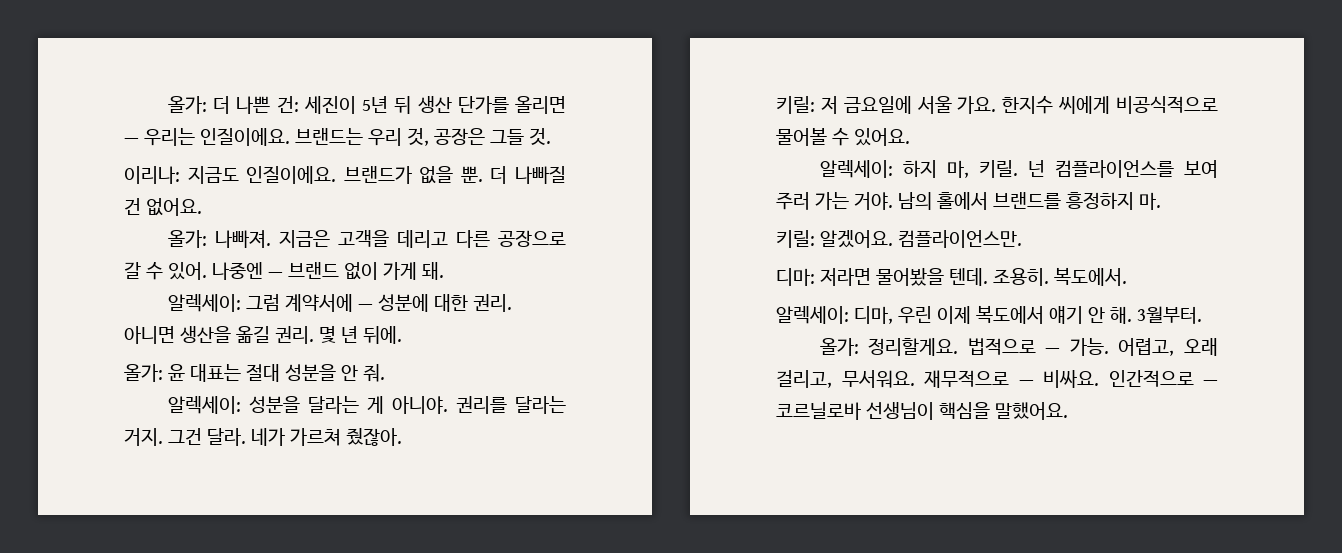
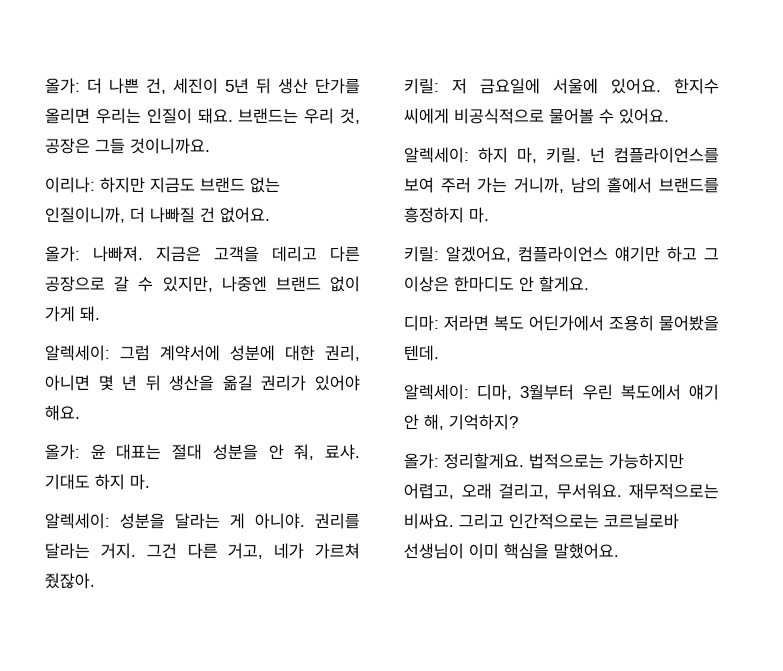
- 올가: 더 나쁜 건: 세진이 5년 뒤 생산 단가를 올리면 — 우리는 인질이에요.
+ 올가: 더 나쁜 건, 세진이 5년 뒤 생산 단가를 올리면 우리는 인질이 돼요.
- 브랜드는 우리 것, 공장은 그들 것.
+ 브랜드는 우리 것, 공장은 그들 것이니까요.
- 이리나: 지금도 인질이에요. 브랜드가 없을 뿐. 더 나빠질 건 없어요.
+ 이리나: 하지만 지금도 브랜드 없는 인질이니까, 더 나빠질 건 없어요.
- 지금은 고객을 데리고 다른 공장으로 갈 수 있어. 나중엔 — 브랜드 없이 가게 돼.
+ 지금은 고객을 데리고 다른 공장으로 갈 수 있지만, 나중엔 브랜드 없이 가게 돼.
- 알렉세이: 그럼 계약서에 — 성분에 대한 권리. 아니면 생산을 옮길 권리. 몇 년 뒤에.
+ 알렉세이: 그럼 계약서에 성분에 대한 권리, 아니면 몇 년 뒤 생산을 옮길 권리가 있어야 해요.
- 올가: 윤 대표는 절대 성분을 안 줘.
+ 올가: 윤 대표는 절대 성분을 안 줘, 료샤. 기대도 하지 마.
- 그건 달라. 네가 가르쳐 줬잖아.
+ 그건 다른 거고, 네가 가르쳐 줬잖아.
- 키릴: 저 금요일에 서울 가요.
+ 키릴: 저 금요일에 서울에 있어요.
- 넌 컴플라이언스를 보여 주러 가는 거야. 남의 홀에서 브랜드를 흥정하지 마.
+ 넌 컴플라이언스를 보여 주러 가는 거니까, 남의 홀에서 브랜드를 흥정하지 마.
- 키릴: 알겠어요. 컴플라이언스만.
+ 키릴: 알겠어요, 컴플라이언스 얘기만 하고 그 이상은 한마디도 안 할게요.
- 디마: 저라면 물어봤을 텐데. 조용히. 복도에서.
+ 디마: 저라면 복도 어딘가에서 조용히 물어봤을 텐데.
- 알렉세이: 디마, 우린 이제 복도에서 얘기 안 해. 3월부터.
+ 알렉세이: 디마, 3월부터 우린 복도에서 얘기 안 해, 기억하지?
- 법적으로 — 가능. 어렵고, 오래 걸리고, 무서워요.
+ 법적으로는 가능하지만 어렵고, 오래 걸리고, 무서워요.
- 재무적으로 — 비싸요. 인간적으로 — 코르닐로바 선생님이 핵심을 말했어요.
+ 재무적으로는 비싸요. 그리고 인간적으로는 코르닐로바 선생님이 이미 핵심을 말했어요.

